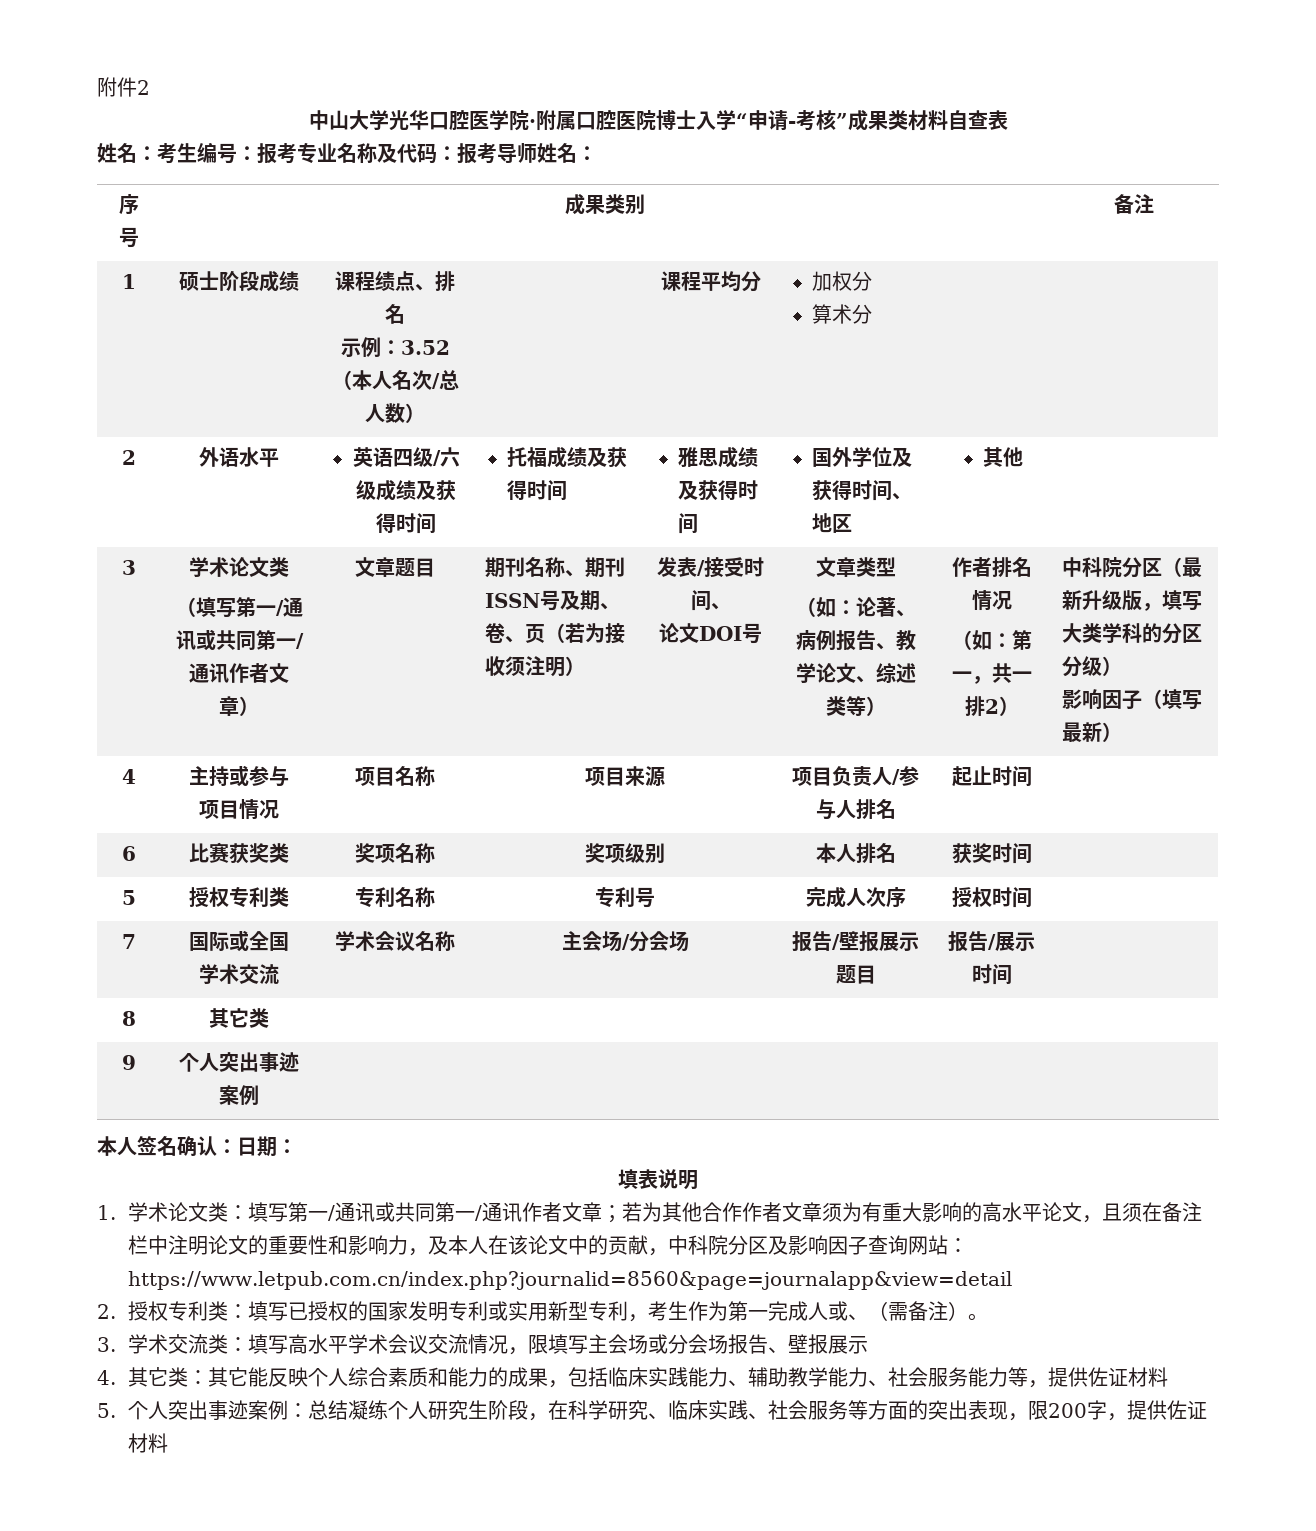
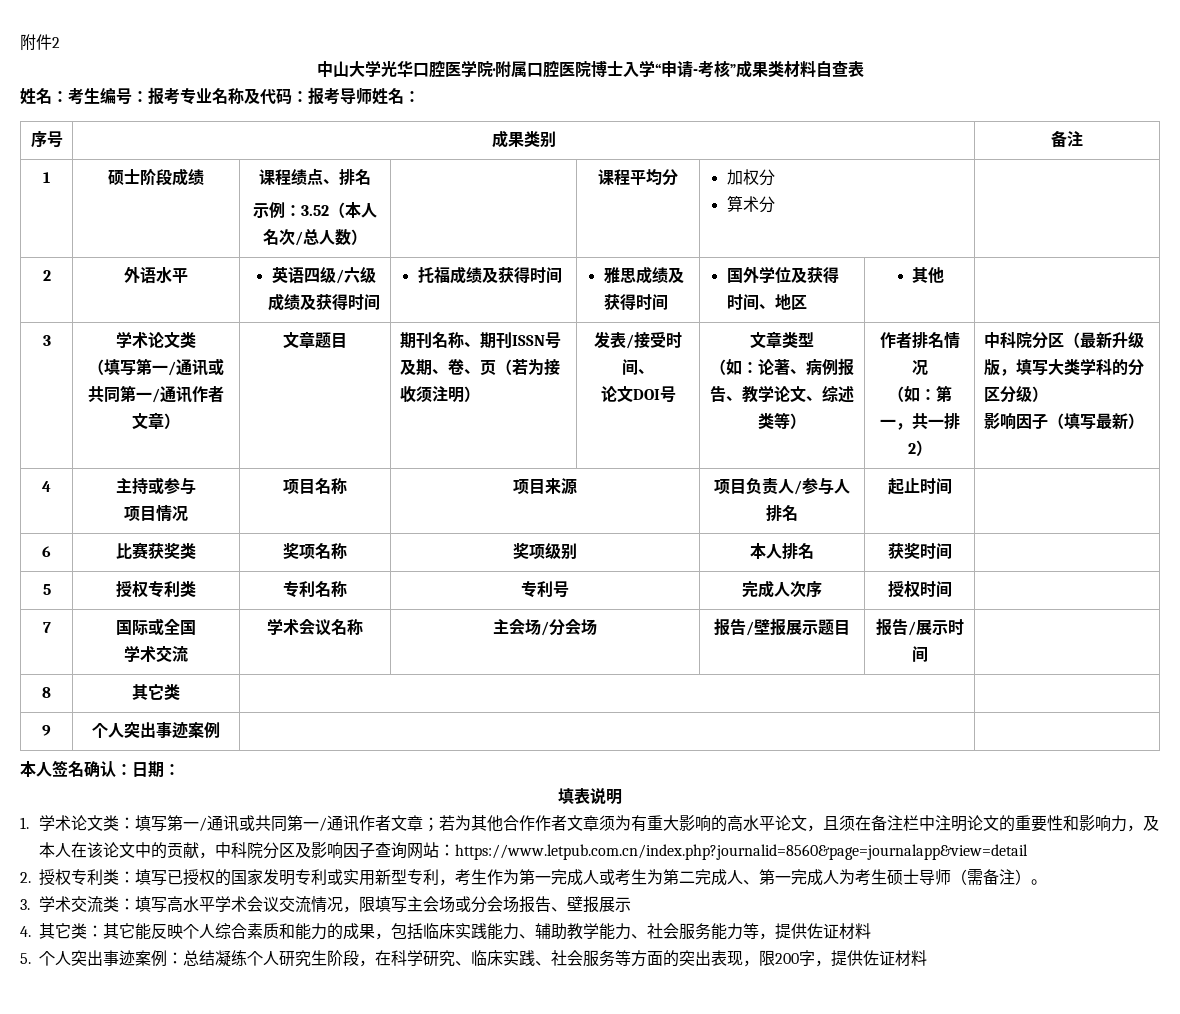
- 2.授权专利类：填写已授权的国家发明专利或实用新型专利，考生作为第一完成人或、（需备注）。
+ 2.授权专利类：填写已授权的国家发明专利或实用新型专利，考生作为第一完成人或考生为第二完成人、第一完成人为考生硕士导师（需备注）。

